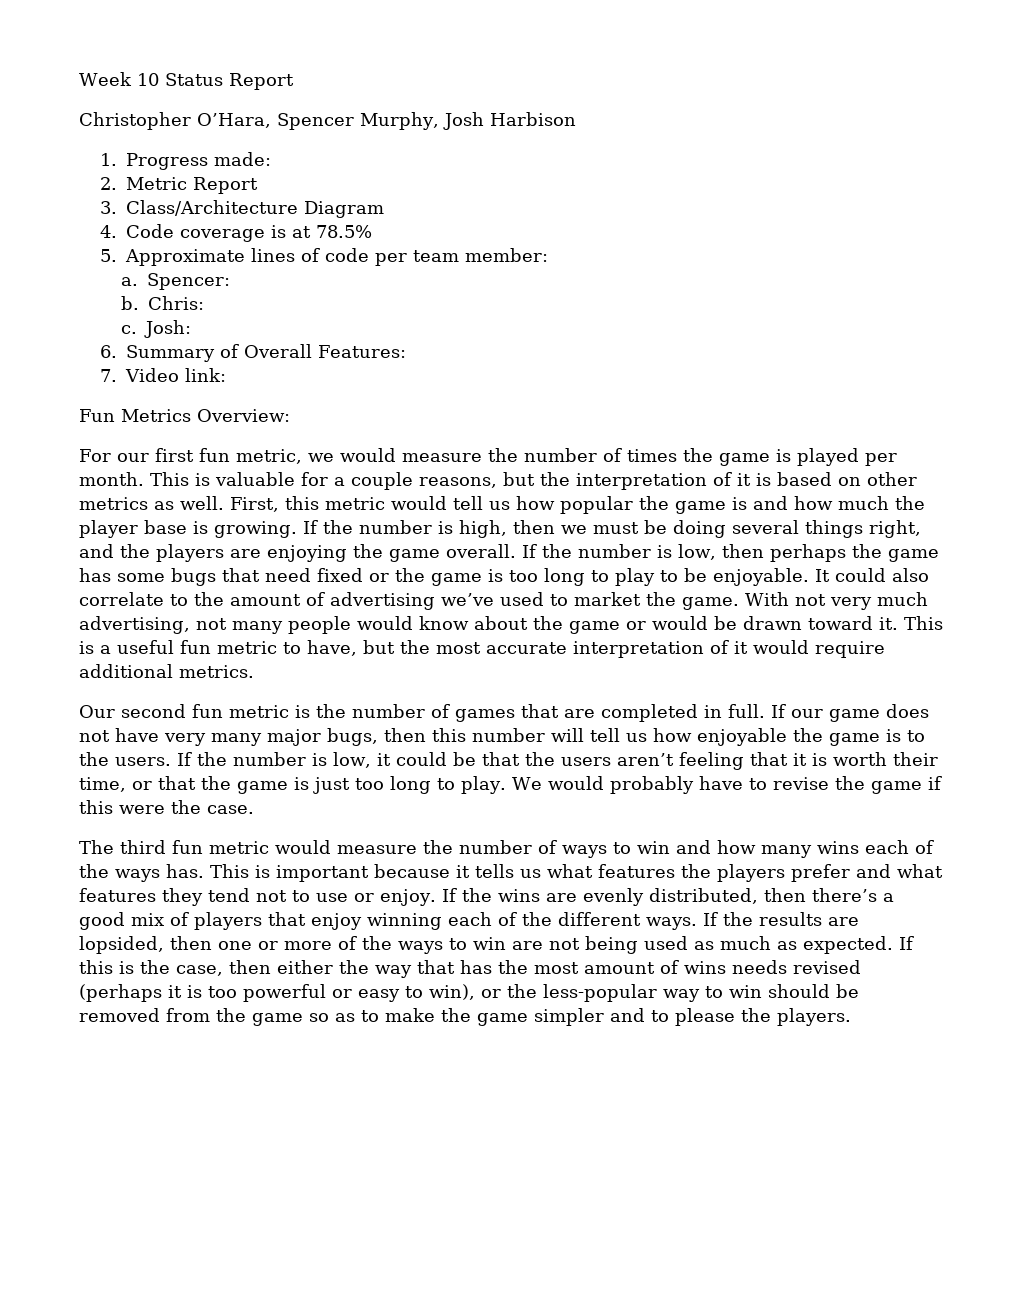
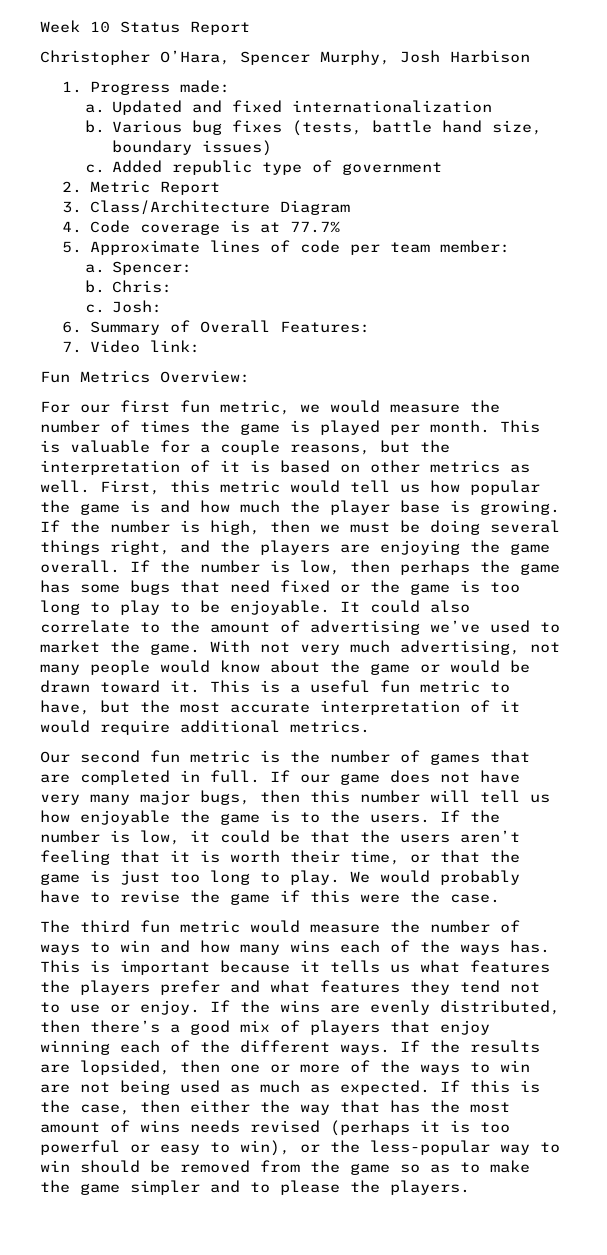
+ a. Updated and fixed internationalization
+ b. Various bug fixes (tests, battle hand size, boundary issues)
+ c. Added republic type of government
- 4. Code coverage is at 78.5%
+ 4. Code coverage is at 77.7%

